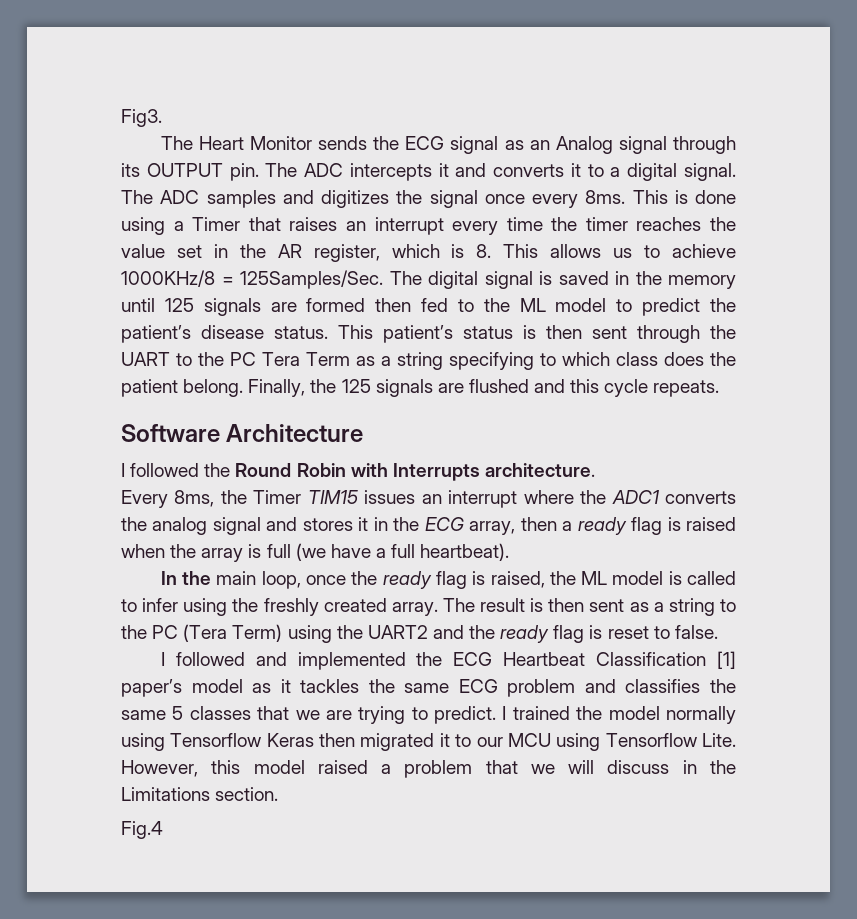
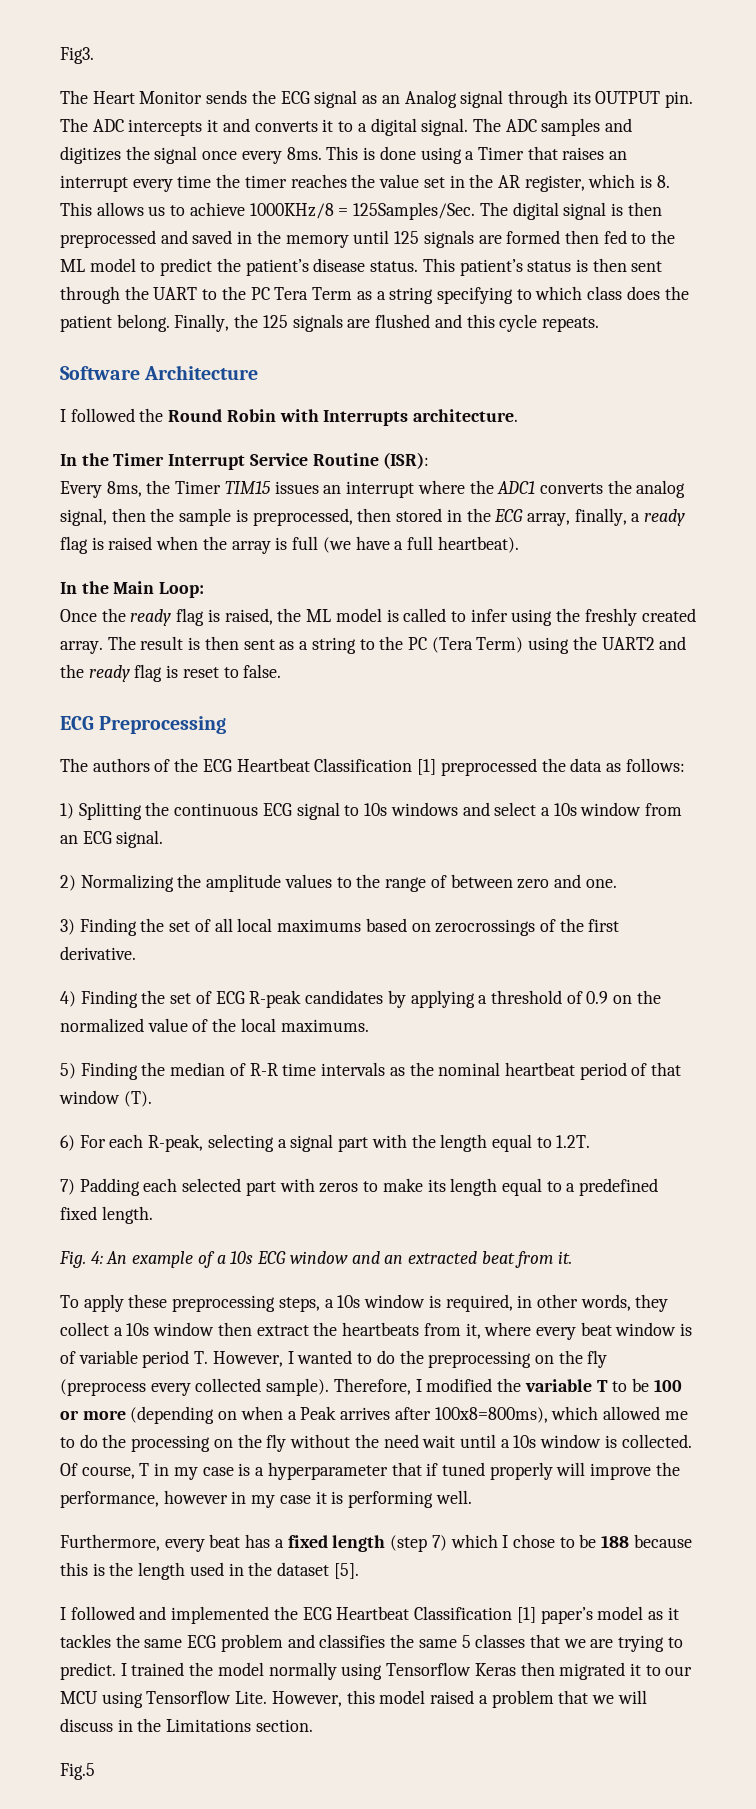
- The digital signal is saved in the memory until 125 signals are formed then fed to the ML model to predict the patient’s disease status.
+ The digital signal is then preprocessed and saved in the memory until 125 signals are formed then fed to the ML model to predict the patient’s disease status.
+ In the Timer Interrupt Service Routine (ISR):
- Every 8ms, the Timer TIM15 issues an interrupt where the ADC1 converts the analog signal and stores it in the ECG array, then a ready flag is raised when the array is full (we have a full heartbeat).
+ Every 8ms, the Timer TIM15 issues an interrupt where the ADC1 converts the analog signal, then the sample is preprocessed, then stored in the ECG array, finally, a ready flag is raised when the array is full (we have a full heartbeat).
- In the main loop, once the ready flag is raised, the ML model is called to infer using the freshly created array.
+ In the Main Loop:
+ Once the ready flag is raised, the ML model is called to infer using the freshly created array.
+ ECG Preprocessing
+ The authors of the ECG Heartbeat Classification [1] preprocessed the data as follows:
+ 1) Splitting the continuous ECG signal to 10s windows and select a 10s window from an ECG signal.
+ 2) Normalizing the amplitude values to the range of between zero and one.
+ 3) Finding the set of all local maximums based on zerocrossings of the first derivative.
+ 4) Finding the set of ECG R-peak candidates by applying a threshold of 0.9 on the normalized value of the local maximums.
+ 5) Finding the median of R-R time intervals as the nominal heartbeat period of that window (T).
+ 6) For each R-peak, selecting a signal part with the length equal to 1.2T.
+ 7) Padding each selected part with zeros to make its length equal to a predefined fixed length.
+ Fig. 4: An example of a 10s ECG window and an extracted beat from it.
+ To apply these preprocessing steps, a 10s window is required, in other words, they collect a 10s window then extract the heartbeats from it, where every beat window is of variable period T. However, I wanted to do the preprocessing on the fly (preprocess every collected sample). Therefore, I modified the variable T to be 100 or more (depending on when a Peak arrives after 100x8=800ms), which allowed me to do the processing on the fly without the need wait until a 10s window is collected. Of course, T in my case is a hyperparameter that if tuned properly will improve the performance, however in my case it is performing well.
+ Furthermore, every beat has a fixed length (step 7) which I chose to be 188 because this is the length used in the dataset [5].
- Fig.4
+ Fig.5

